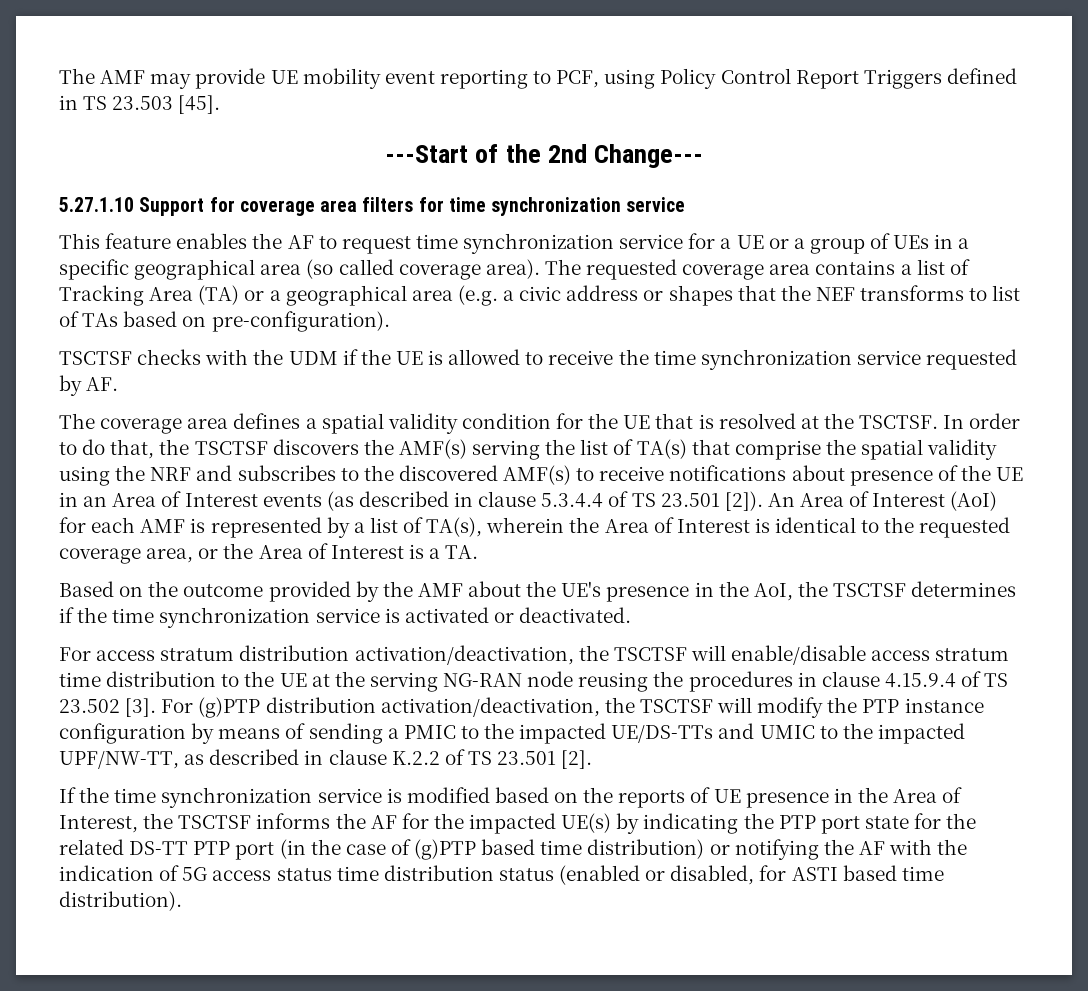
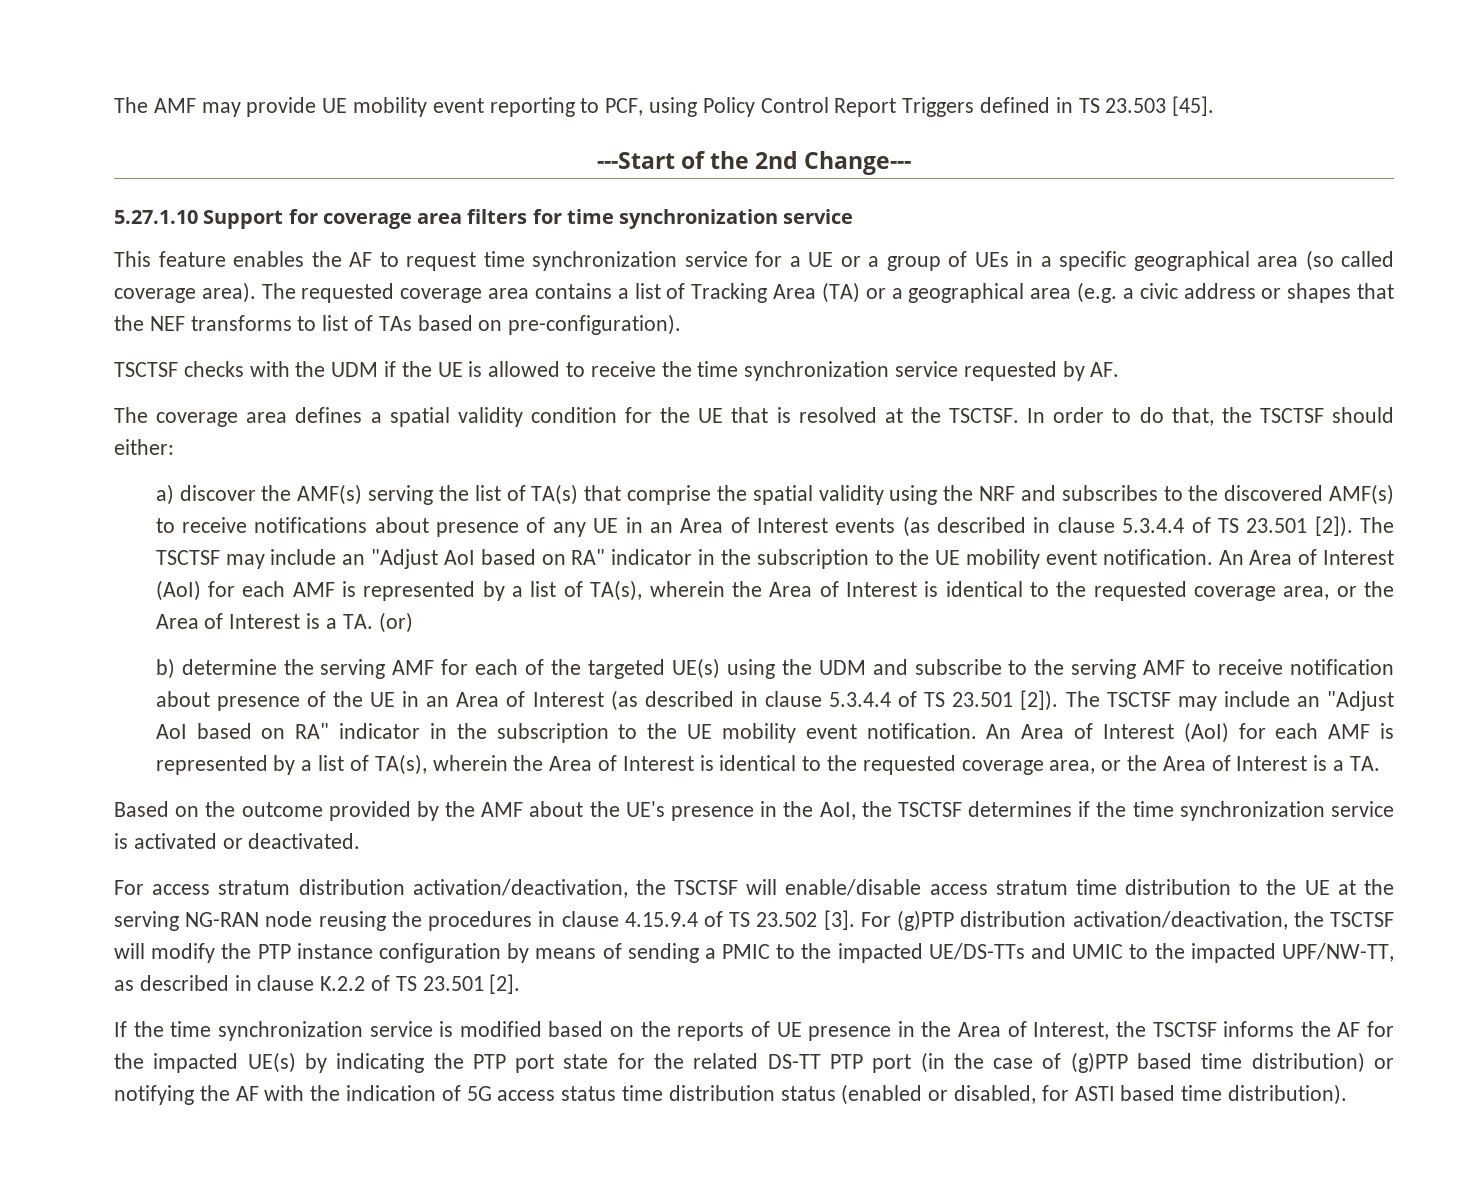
- In order to do that, the TSCTSF discovers the AMF(s) serving the list of TA(s) that comprise the spatial validity using the NRF and subscribes to the discovered AMF(s) to receive notifications about presence of the UE in an Area of Interest events (as described in clause 5.3.4.4 of TS 23.501 [2]).
+ In order to do that, the TSCTSF should either:
+ a) discover the AMF(s) serving the list of TA(s) that comprise the spatial validity using the NRF and subscribes to the discovered AMF(s) to receive notifications about presence of any UE in an Area of Interest events (as described in clause 5.3.4.4 of TS 23.501 [2]).
+ The TSCTSF may include an "Adjust AoI based on RA" indicator in the subscription to the UE mobility event notification. An Area of Interest (AoI) for each AMF is represented by a list of TA(s), wherein the Area of Interest is identical to the requested coverage area, or the Area of Interest is a TA. (or)
+ b) determine the serving AMF for each of the targeted UE(s) using the UDM and subscribe to the serving AMF to receive notification about presence of the UE in an Area of Interest (as described in clause 5.3.4.4 of TS 23.501 [2]). The TSCTSF may include an "Adjust AoI based on RA" indicator in the subscription to the UE mobility event notification.

